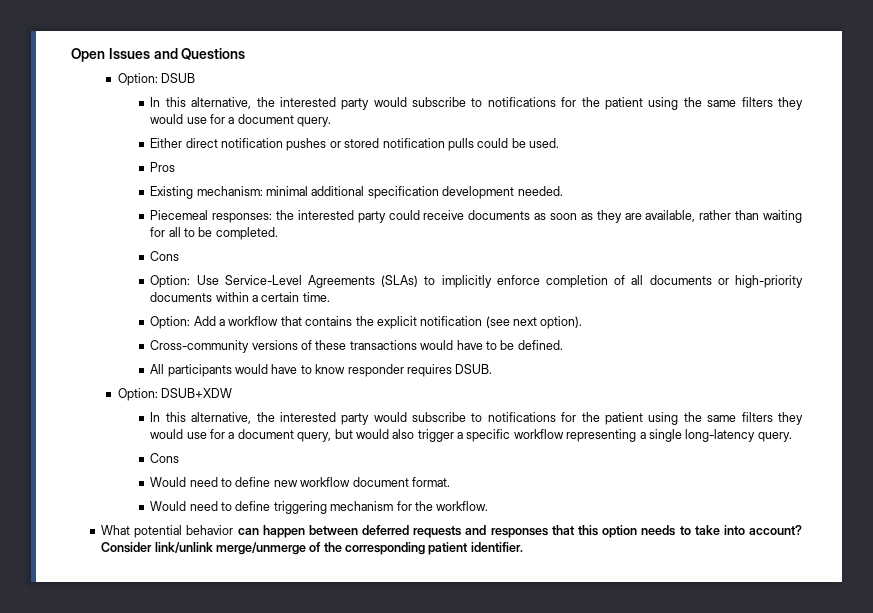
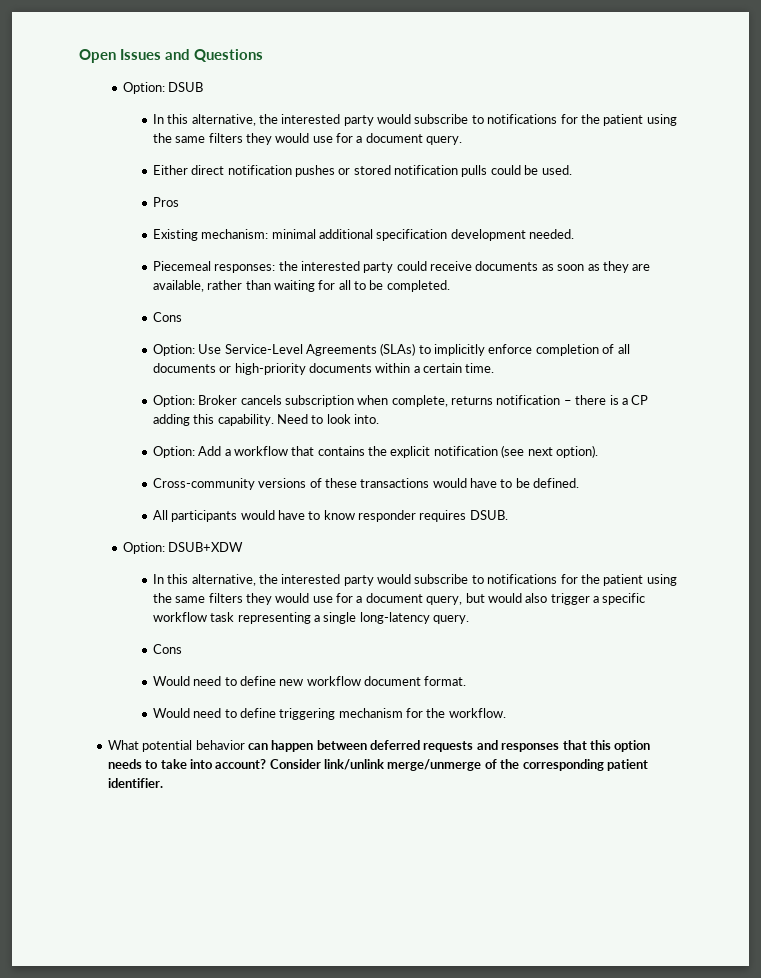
+ Option: Broker cancels subscription when complete, returns notification – there is a CP adding this capability. Need to look into.
- In this alternative, the interested party would subscribe to notifications for the patient using the same filters they would use for a document query, but would also trigger a specific workflow representing a single long-latency query.
+ In this alternative, the interested party would subscribe to notifications for the patient using the same filters they would use for a document query, but would also trigger a specific workflow task representing a single long-latency query.

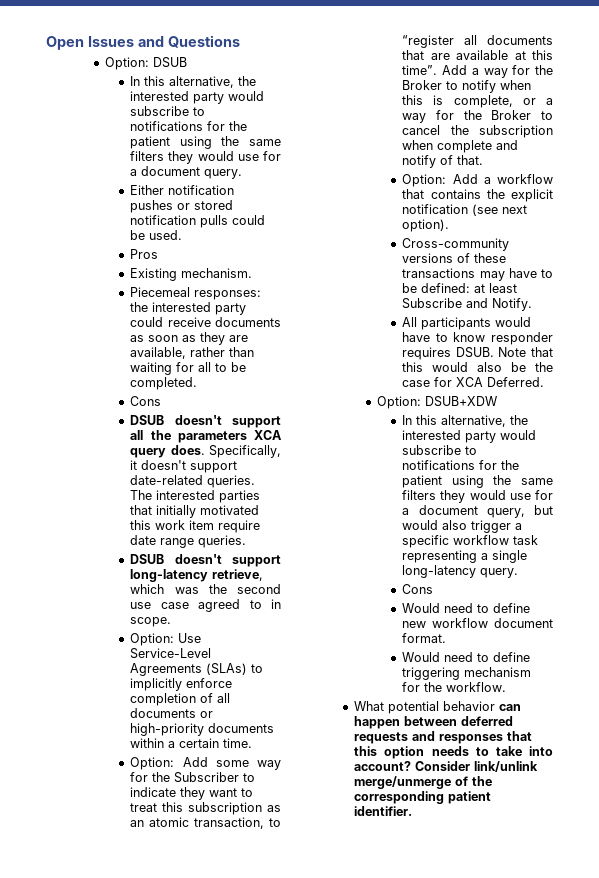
- Either direct notification pushes or stored notification pulls could be used.
+ Either notification pushes or stored notification pulls could be used.
- Existing mechanism: minimal additional specification development needed.
+ Existing mechanism.
+ DSUB doesn't support all the parameters XCA query does. Specifically, it doesn't support date-related queries. The interested parties that initially motivated this work item require date range queries.
+ DSUB doesn't support long-latency retrieve, which was the second use case agreed to in scope.
- Option: Broker cancels subscription when complete, returns notification – there is a CP adding this capability. Need to look into.
+ Option: Add some way for the Subscriber to indicate they want to treat this subscription as an atomic transaction, to “register all documents that are available at this time”. Add a way for the Broker to notify when this is complete, or a way for the Broker to cancel the subscription when complete and notify of that.
- Cross-community versions of these transactions would have to be defined.
+ Cross-community versions of these transactions may have to be defined: at least Subscribe and Notify.
+ Note that this would also be the case for XCA Deferred.

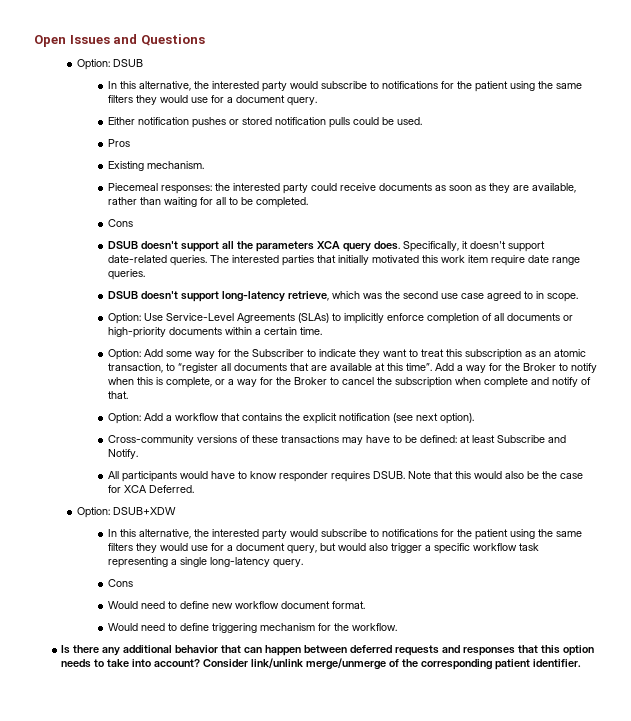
- What potential behavior can happen between deferred requests and responses that this option needs to take into account?
+ Is there any additional behavior that can happen between deferred requests and responses that this option needs to take into account?

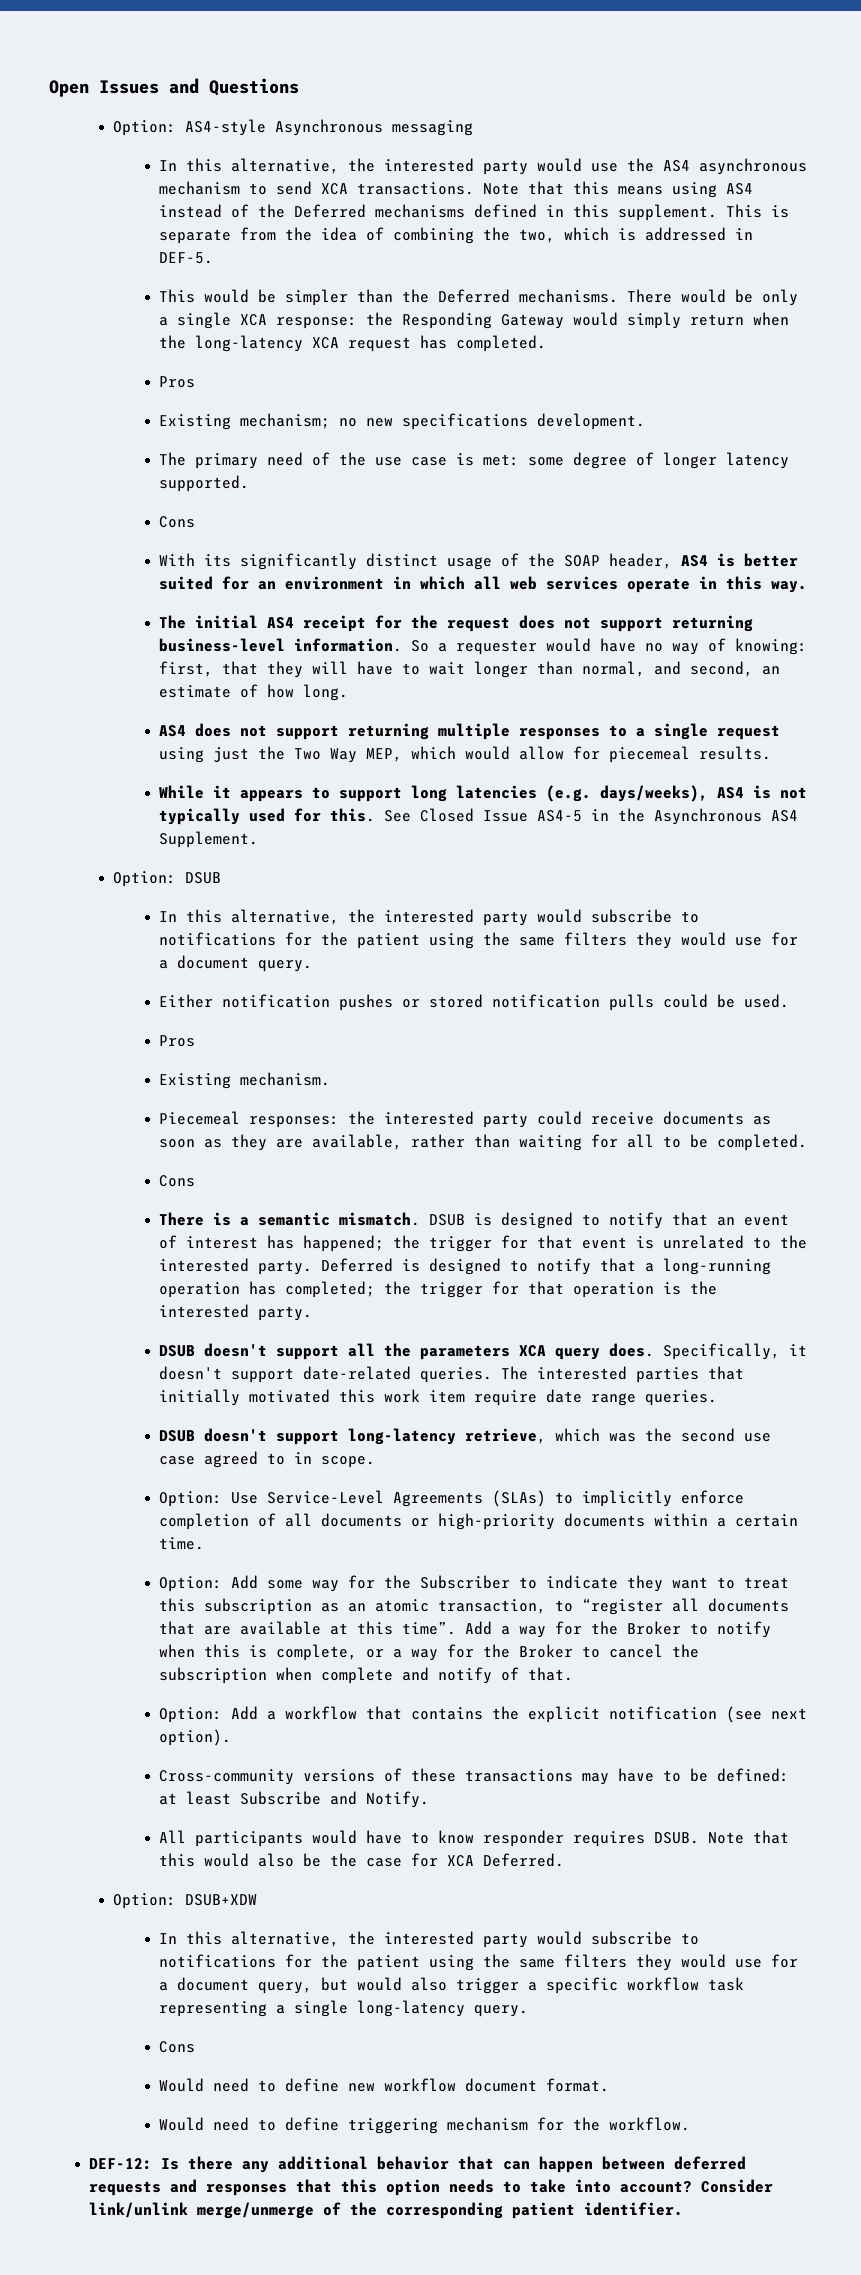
+ Option: AS4-style Asynchronous messaging
+ In this alternative, the interested party would use the AS4 asynchronous mechanism to send XCA transactions. Note that this means using AS4 instead of the Deferred mechanisms defined in this supplement. This is separate from the idea of combining the two, which is addressed in DEF-5.
+ This would be simpler than the Deferred mechanisms. There would be only a single XCA response: the Responding Gateway would simply return when the long-latency XCA request has completed.
+ Pros
+ Existing mechanism; no new specifications development.
+ The primary need of the use case is met: some degree of longer latency supported.
+ Cons
+ With its significantly distinct usage of the SOAP header, AS4 is better suited for an environment in which all web services operate in this way.
+ The initial AS4 receipt for the request does not support returning business-level information. So a requester would have no way of knowing: first, that they will have to wait longer than normal, and second, an estimate of how long.
+ AS4 does not support returning multiple responses to a single request using just the Two Way MEP, which would allow for piecemeal results.
+ While it appears to support long latencies (e.g. days/weeks), AS4 is not typically used for this. See Closed Issue AS4-5 in the Asynchronous AS4 Supplement.
+ There is a semantic mismatch. DSUB is designed to notify that an event of interest has happened; the trigger for that event is unrelated to the interested party. Deferred is designed to notify that a long-running operation has completed; the trigger for that operation is the interested party.
- Is there any additional behavior that can happen between deferred requests and responses that this option needs to take into account?
+ DEF-12: Is there any additional behavior that can happen between deferred requests and responses that this option needs to take into account?

